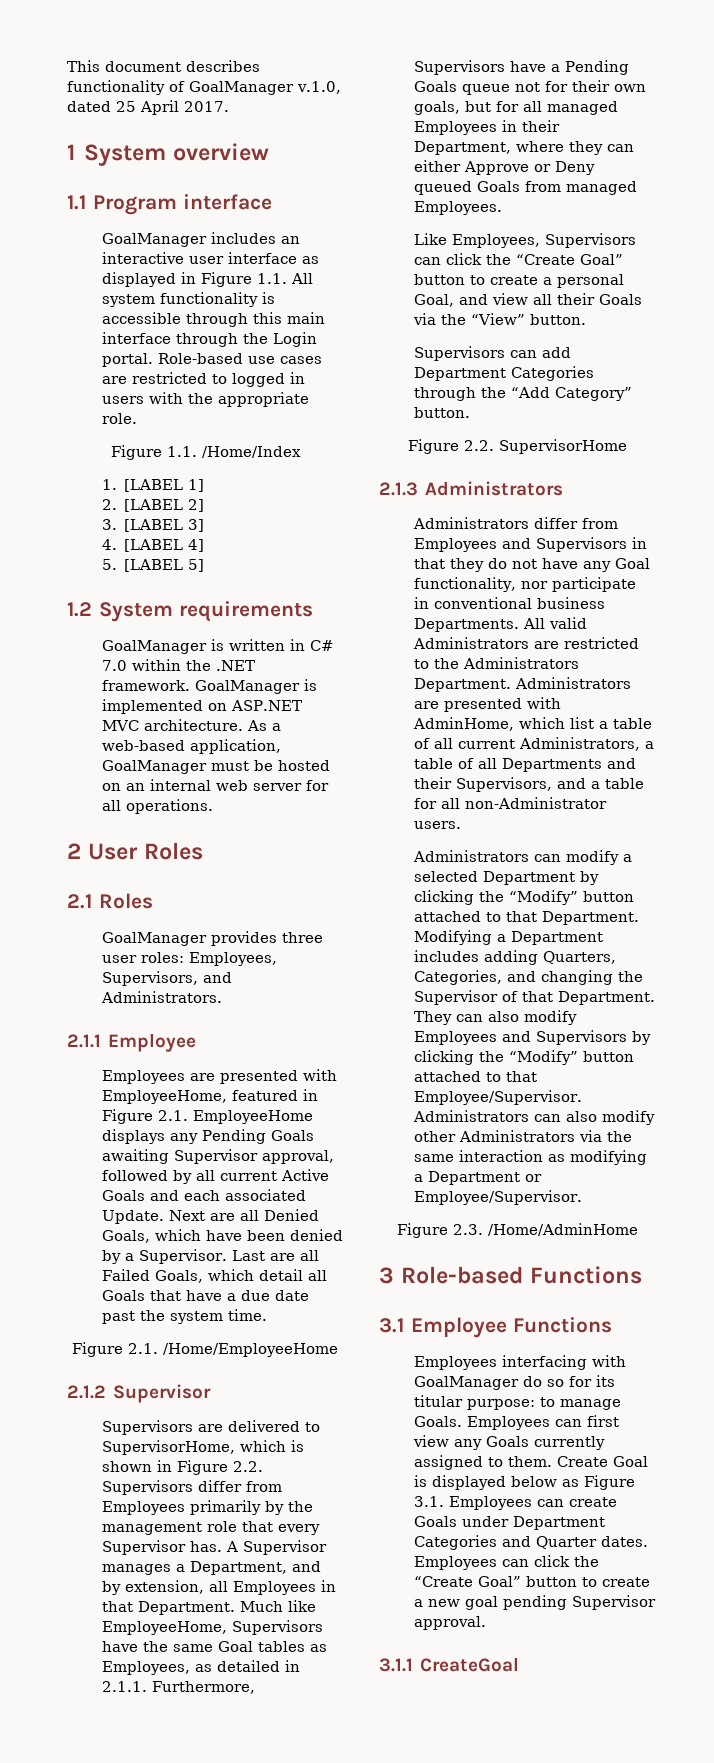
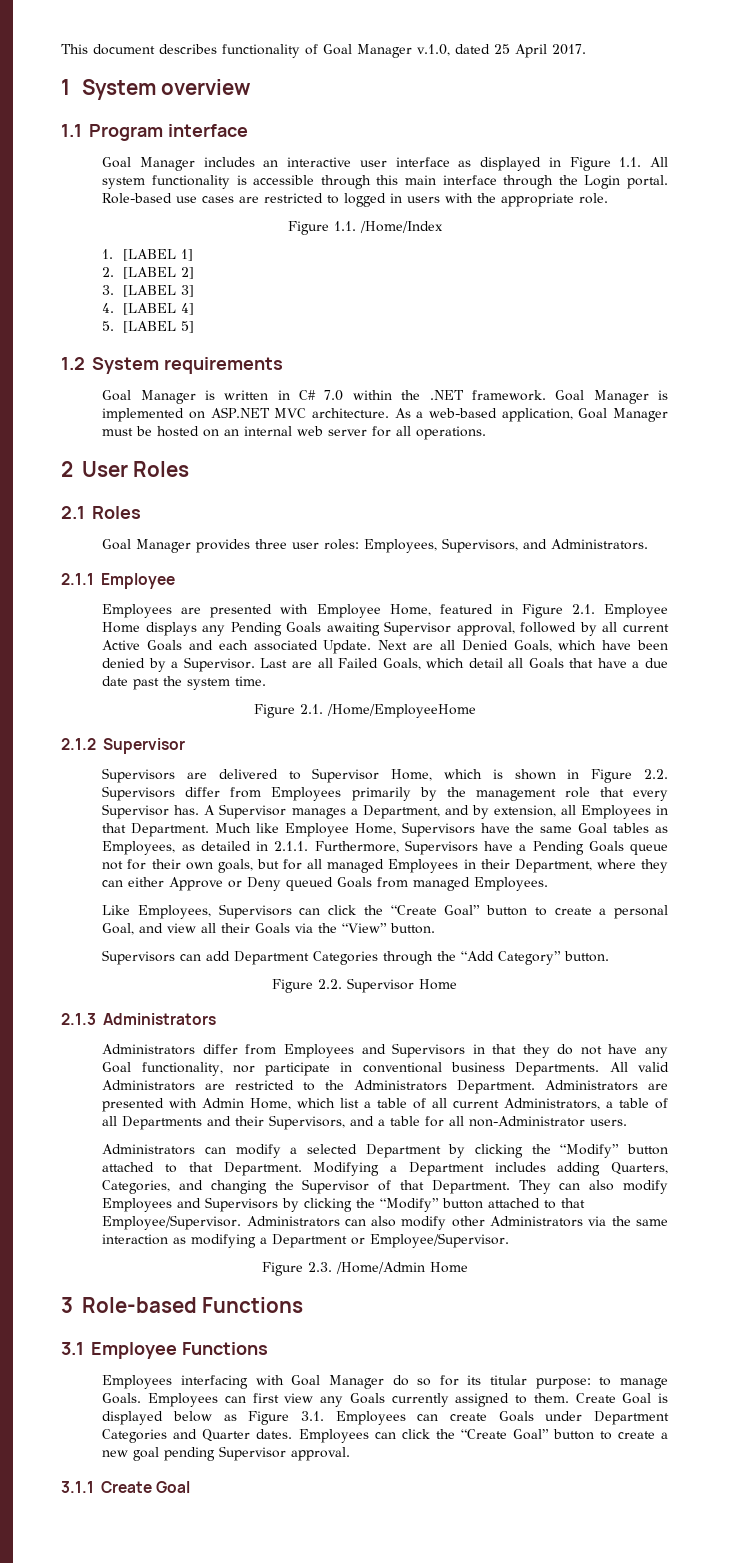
- This document describes functionality of GoalManager v.1.0, dated 25 April 2017.
+ This document describes functionality of Goal Manager v.1.0, dated 25 April 2017.
- GoalManager includes an interactive user interface as displayed in Figure 1.1. All system functionality is accessible through this main interface through the Login portal.
+ Goal Manager includes an interactive user interface as displayed in Figure 1.1. All system functionality is accessible through this main interface through the Login portal.
- GoalManager is written in C# 7.0 within the .NET framework.
+ Goal Manager is written in C# 7.0 within the .NET framework.
- GoalManager is implemented on ASP.NET MVC architecture.
+ Goal Manager is implemented on ASP.NET MVC architecture.
- As a web-based application, GoalManager must be hosted on an internal web server for all operations.
+ As a web-based application, Goal Manager must be hosted on an internal web server for all operations.
- GoalManager provides three user roles: Employees, Supervisors, and Administrators.
+ Goal Manager provides three user roles: Employees, Supervisors, and Administrators.
- Employees are presented with EmployeeHome, featured in Figure 2.1. EmployeeHome displays any Pending Goals awaiting Supervisor approval, followed by all current Active Goals and each associated Update.
+ Employees are presented with Employee Home, featured in Figure 2.1. Employee Home displays any Pending Goals awaiting Supervisor approval, followed by all current Active Goals and each associated Update.
- Supervisors are delivered to SupervisorHome, which is shown in Figure 2.2. Supervisors differ from Employees primarily by the management role that every Supervisor has.
+ Supervisors are delivered to Supervisor Home, which is shown in Figure 2.2. Supervisors differ from Employees primarily by the management role that every Supervisor has.
- Much like EmployeeHome, Supervisors have the same Goal tables as Employees, as detailed in 2.1.1. Furthermore, Supervisors have a Pending Goals queue not for their own goals, but for all managed Employees in their Department, where they can either Approve or Deny queued Goals from managed Employees.
+ Much like Employee Home, Supervisors have the same Goal tables as Employees, as detailed in 2.1.1. Furthermore, Supervisors have a Pending Goals queue not for their own goals, but for all managed Employees in their Department, where they can either Approve or Deny queued Goals from managed Employees.
- Figure 2.2. SupervisorHome
+ Figure 2.2. Supervisor Home
- Administrators are presented with AdminHome, which list a table of all current Administrators, a table of all Departments and their Supervisors, and a table for all non-Administrator users.
+ Administrators are presented with Admin Home, which list a table of all current Administrators, a table of all Departments and their Supervisors, and a table for all non-Administrator users.
- Figure 2.3. /Home/AdminHome
+ Figure 2.3. /Home/Admin Home
- Employees interfacing with GoalManager do so for its titular purpose: to manage Goals.
+ Employees interfacing with Goal Manager do so for its titular purpose: to manage Goals.
- 3.1.1 CreateGoal
+ 3.1.1 Create Goal

